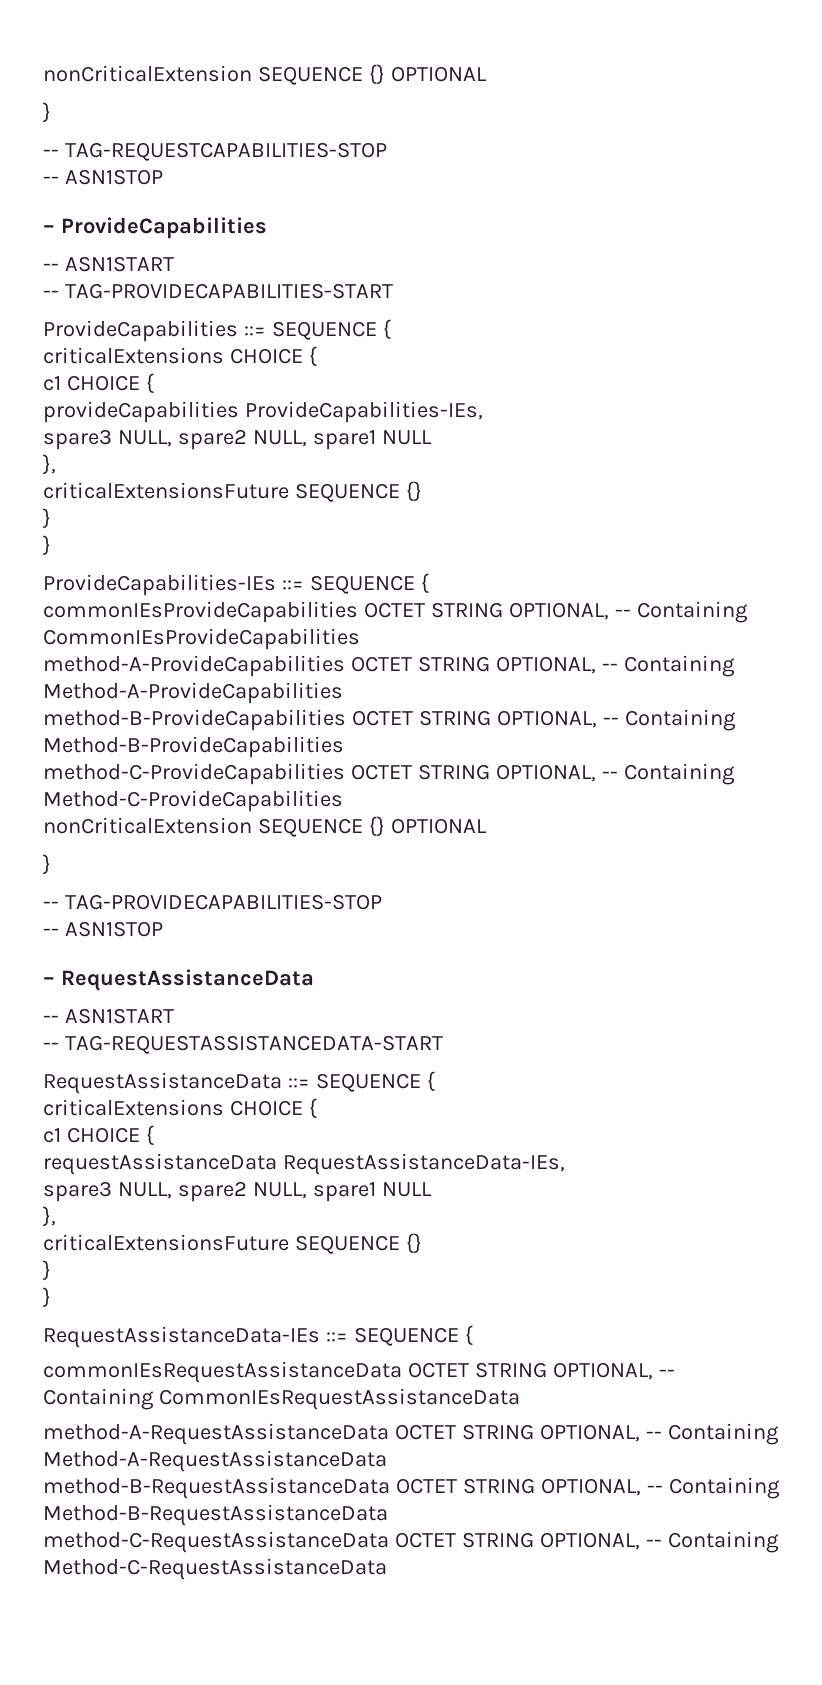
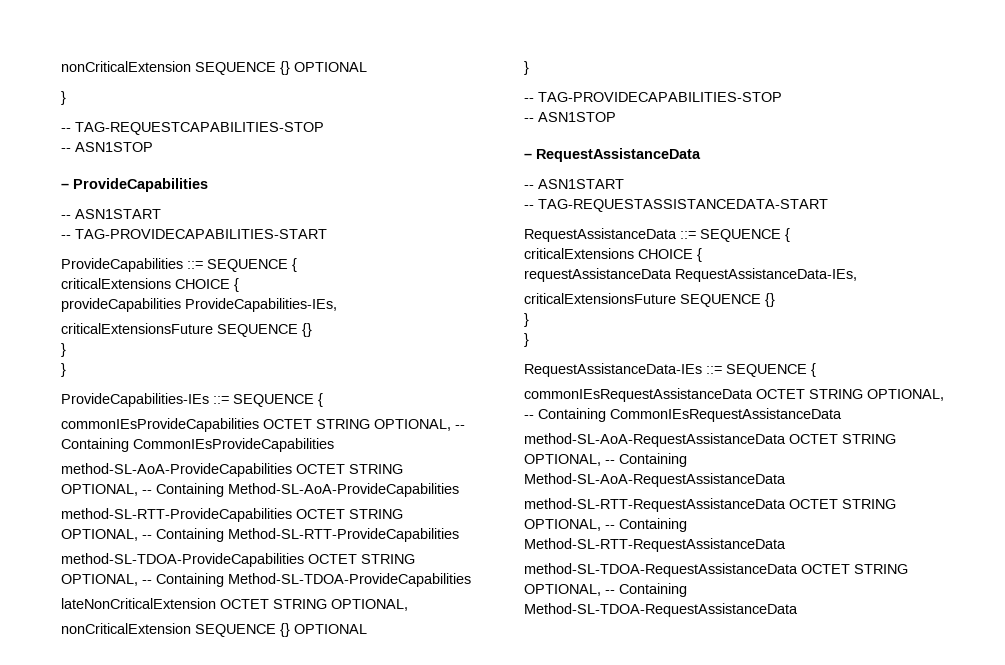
  ProvideCapabilities ::= SEQUENCE {
  criticalExtensions CHOICE {
- c1 CHOICE {
  provideCapabilities ProvideCapabilities-IEs,
- spare3 NULL, spare2 NULL, spare1 NULL
- },
- method-A-ProvideCapabilities OCTET STRING OPTIONAL, -- Containing Method-A-ProvideCapabilities
- method-B-ProvideCapabilities OCTET STRING OPTIONAL, -- Containing Method-B-ProvideCapabilities
- method-C-ProvideCapabilities OCTET STRING OPTIONAL, -- Containing Method-C-ProvideCapabilities
+ method-SL-AoA-ProvideCapabilities OCTET STRING OPTIONAL, -- Containing Method-SL-AoA-ProvideCapabilities
+ method-SL-RTT-ProvideCapabilities OCTET STRING OPTIONAL, -- Containing Method-SL-RTT-ProvideCapabilities
+ method-SL-TDOA-ProvideCapabilities OCTET STRING OPTIONAL, -- Containing Method-SL-TDOA-ProvideCapabilities
+ lateNonCriticalExtension OCTET STRING OPTIONAL,
  RequestAssistanceData ::= SEQUENCE {
  criticalExtensions CHOICE {
- c1 CHOICE {
  requestAssistanceData RequestAssistanceData-IEs,
- spare3 NULL, spare2 NULL, spare1 NULL
- },
- method-A-RequestAssistanceData OCTET STRING OPTIONAL, -- Containing Method-A-RequestAssistanceData
- method-B-RequestAssistanceData OCTET STRING OPTIONAL, -- Containing Method-B-RequestAssistanceData
- method-C-RequestAssistanceData OCTET STRING OPTIONAL, -- Containing Method-C-RequestAssistanceData
+ method-SL-AoA-RequestAssistanceData OCTET STRING OPTIONAL, -- Containing Method-SL-AoA-RequestAssistanceData
+ method-SL-RTT-RequestAssistanceData OCTET STRING OPTIONAL, -- Containing Method-SL-RTT-RequestAssistanceData
+ method-SL-TDOA-RequestAssistanceData OCTET STRING OPTIONAL, -- Containing Method-SL-TDOA-RequestAssistanceData

